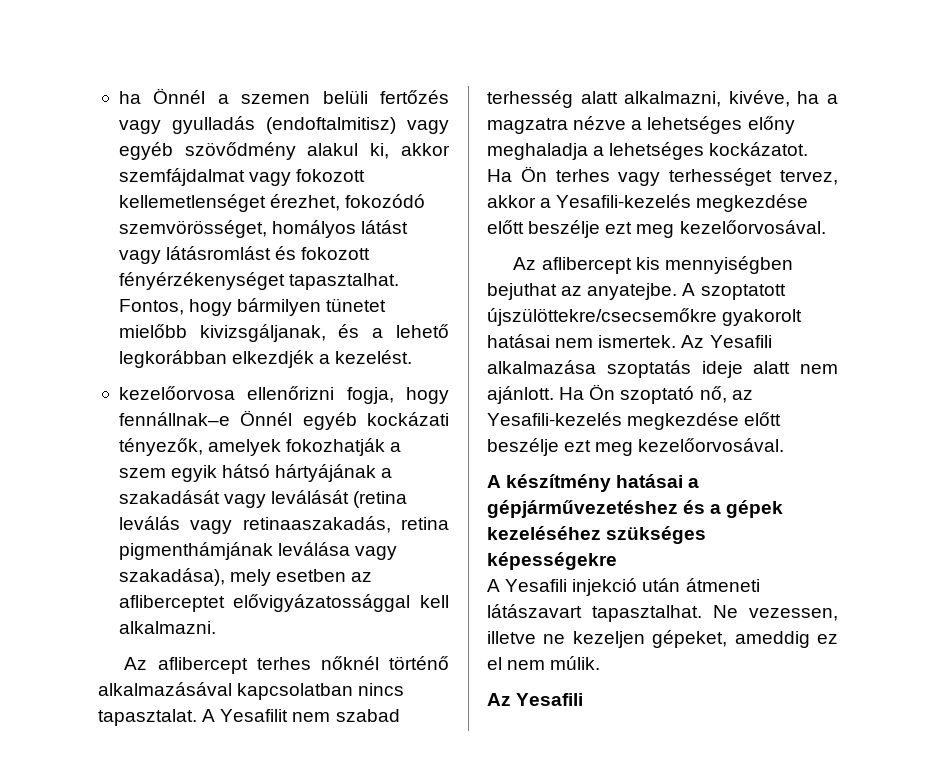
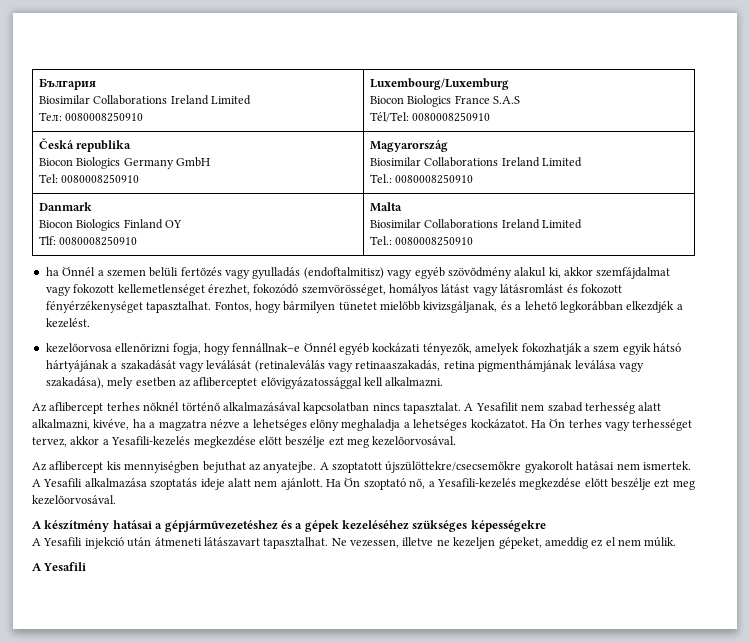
+ България
+ Biosimilar Collaborations Ireland Limited
+ Тел: 0080008250910 | Luxembourg/Luxemburg
+ Biocon Biologics France S.A.S
+ Tél/Tel: 0080008250910
+ Česká republika
+ Biocon Biologics Germany GmbH
+ Tel: 0080008250910 | Magyarország
+ Biosimilar Collaborations Ireland Limited
+ Tel.: 0080008250910
+ Danmark
+ Biocon Biologics Finland OY
+ Tlf: 0080008250910 | Malta
+ Biosimilar Collaborations Ireland Limited
+ Tel.: 0080008250910
- kezelőorvosa ellenőrizni fogja, hogy fennállnak–e Önnél egyéb kockázati tényezők, amelyek fokozhatják a szem egyik hátsó hártyájának a szakadását vagy leválását (retina leválás vagy retinaaszakadás, retina pigmenthámjának leválása vagy szakadása), mely esetben az afliberceptet elővigyázatossággal kell alkalmazni.
+ kezelőorvosa ellenőrizni fogja, hogy fennállnak–e Önnél egyéb kockázati tényezők, amelyek fokozhatják a szem egyik hátsó hártyájának a szakadását vagy leválását (retinaleválás vagy retinaaszakadás, retina pigmenthámjának leválása vagy szakadása), mely esetben az afliberceptet elővigyázatossággal kell alkalmazni.
- Az Yesafili alkalmazása szoptatás ideje alatt nem ajánlott.
+ A Yesafili alkalmazása szoptatás ideje alatt nem ajánlott.
- Ha Ön szoptató nő, az Yesafili-kezelés megkezdése előtt beszélje ezt meg kezelőorvosával.
+ Ha Ön szoptató nő, a Yesafili-kezelés megkezdése előtt beszélje ezt meg kezelőorvosával.
  Ne vezessen, illetve ne kezeljen gépeket, ameddig ez el nem múlik.
- Az Yesafili
+ A Yesafili

